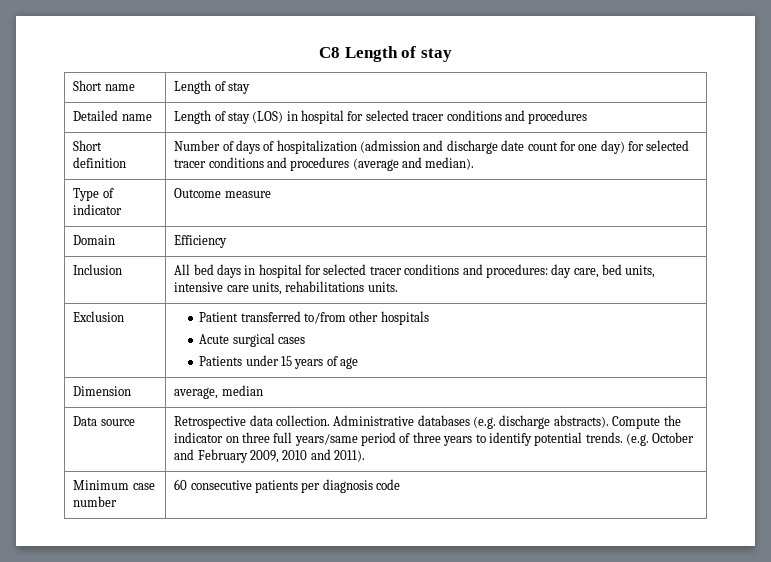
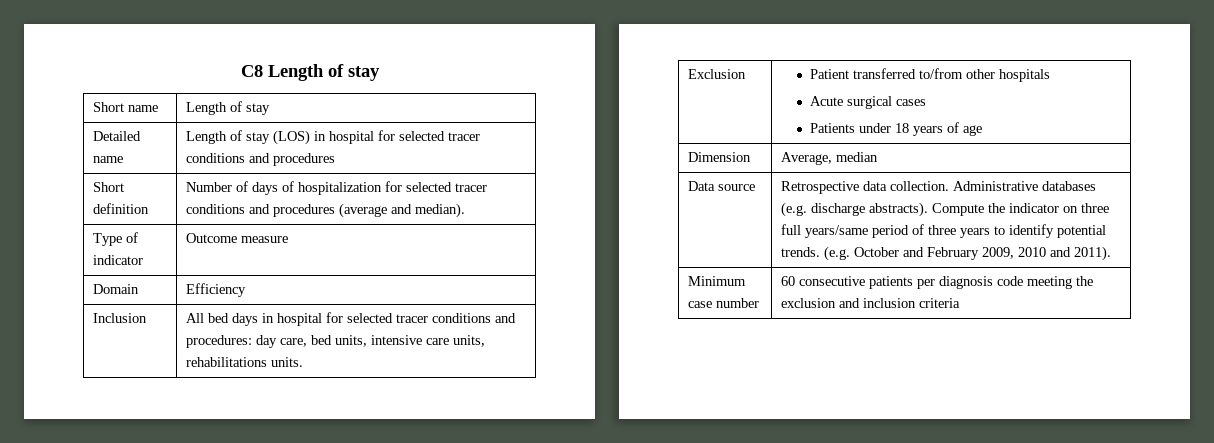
- Short definition | Number of days of hospitalization (admission and discharge date count for one day) for selected tracer conditions and procedures (average and median).
+ Short definition | Number of days of hospitalization for selected tracer conditions and procedures (average and median).
  Exclusion | Patient transferred to/from other hospitals
  Acute surgical cases
- Patients under 15 years of age
+ Patients under 18 years of age
- Dimension | average, median
+ Dimension | Average, median
- Minimum case number | 60 consecutive patients per diagnosis code
+ Minimum case number | 60 consecutive patients per diagnosis code meeting the exclusion and inclusion criteria

